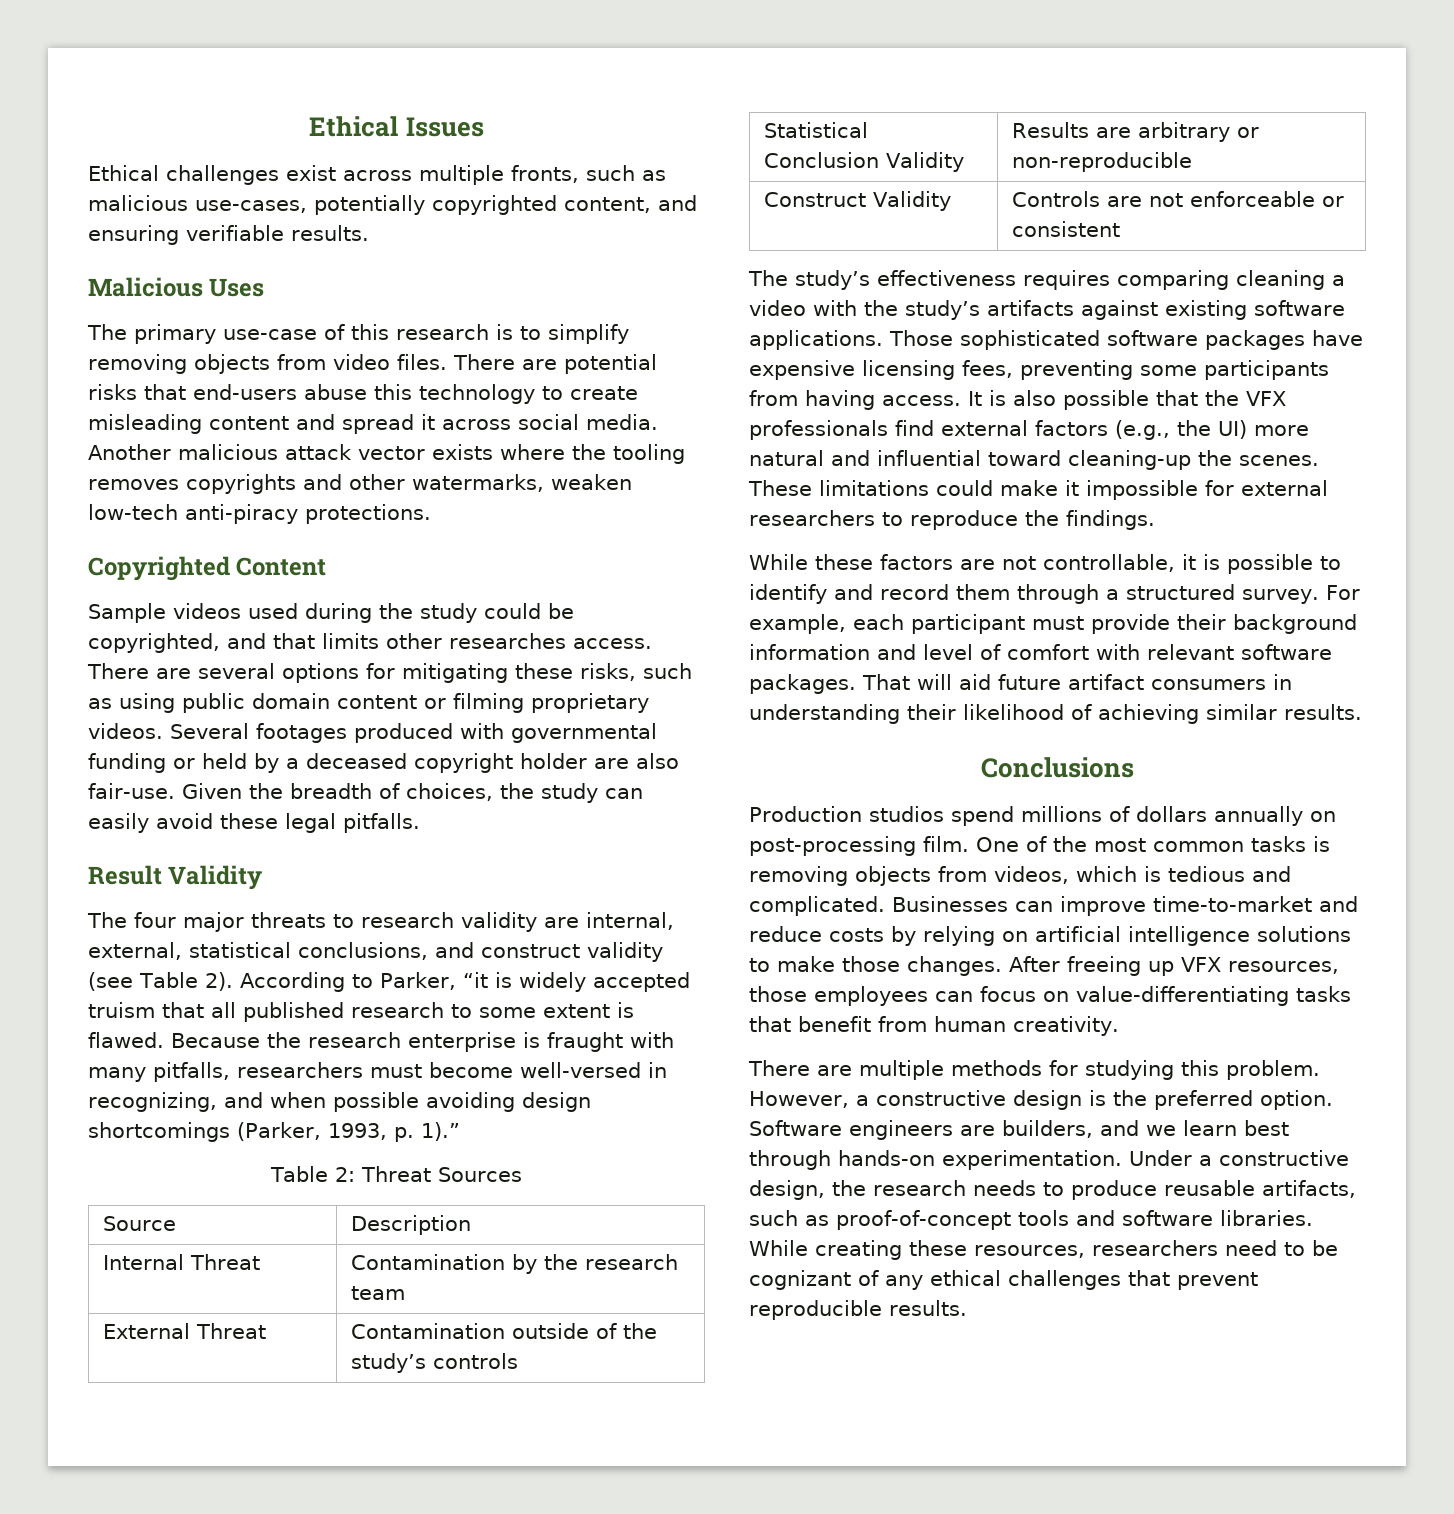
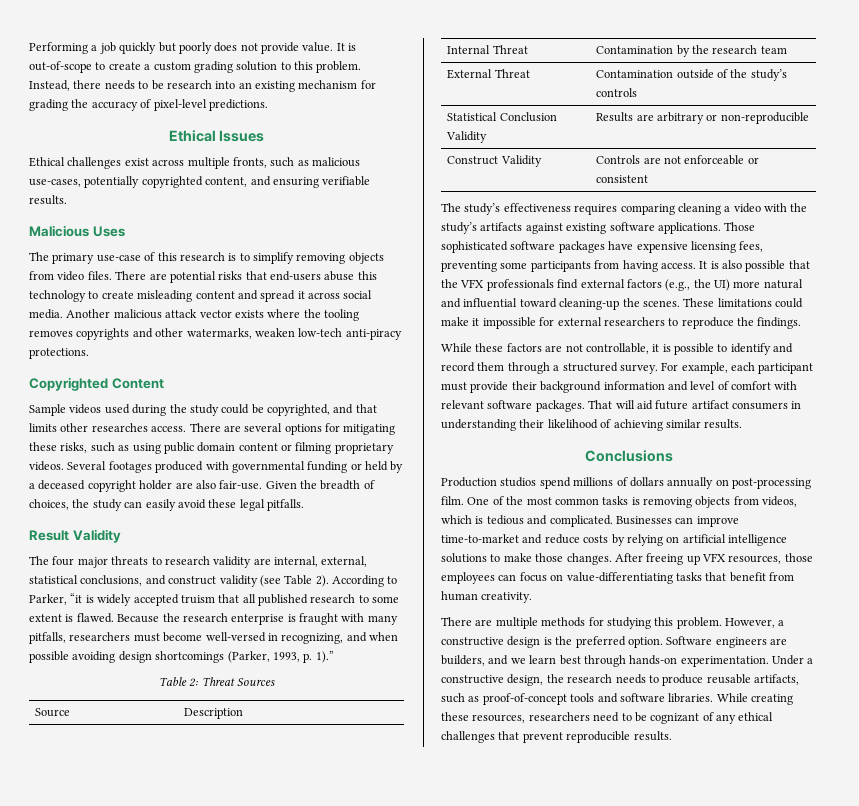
+ Performing a job quickly but poorly does not provide value. It is out-of-scope to create a custom grading solution to this problem. Instead, there needs to be research into an existing mechanism for grading the accuracy of pixel-level predictions.

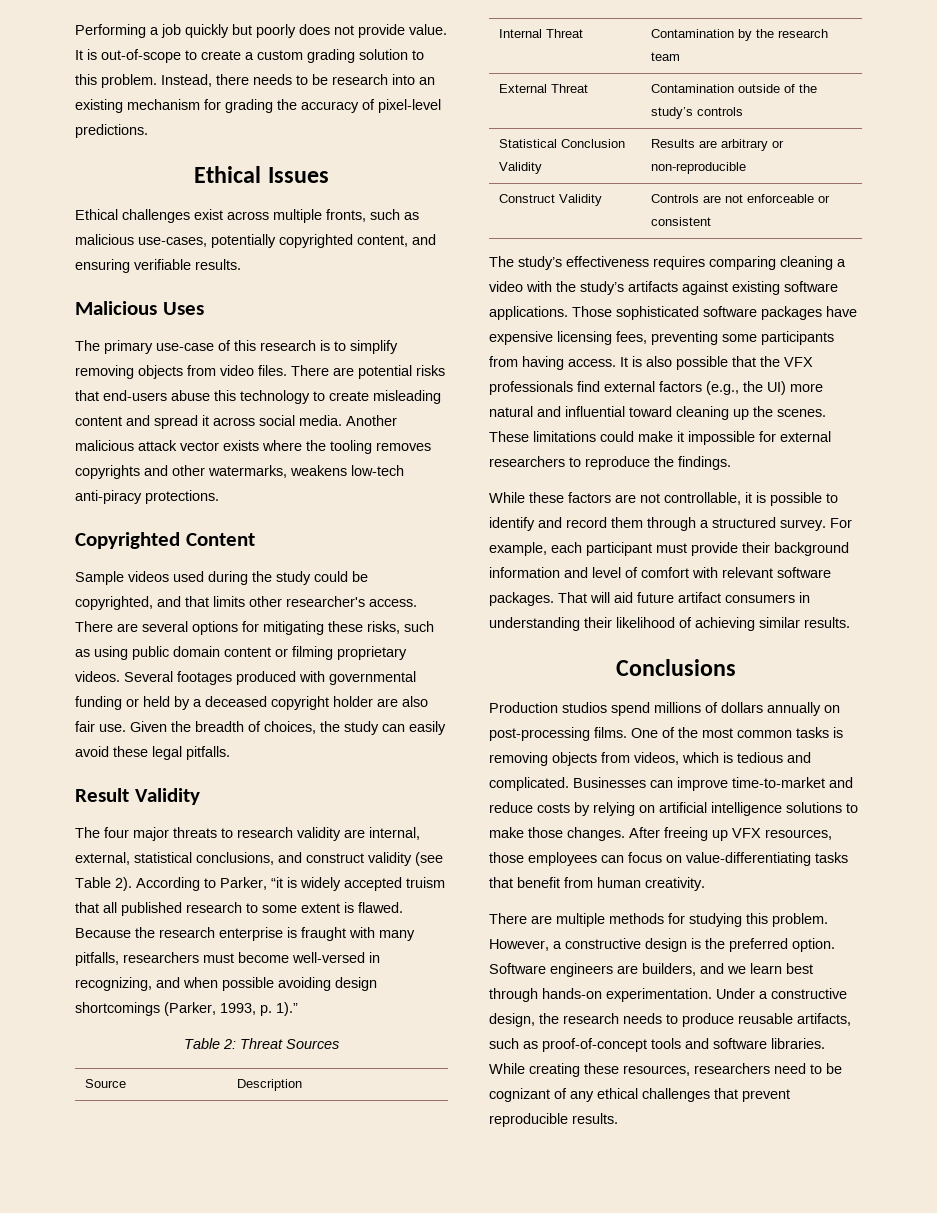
- Another malicious attack vector exists where the tooling removes copyrights and other watermarks, weaken low-tech anti-piracy protections.
+ Another malicious attack vector exists where the tooling removes copyrights and other watermarks, weakens low-tech anti-piracy protections.
- Sample videos used during the study could be copyrighted, and that limits other researches access.
+ Sample videos used during the study could be copyrighted, and that limits other researcher's access.
- Several footages produced with governmental funding or held by a deceased copyright holder are also fair-use.
+ Several footages produced with governmental funding or held by a deceased copyright holder are also fair use.
- It is also possible that the VFX professionals find external factors (e.g., the UI) more natural and influential toward cleaning-up the scenes.
+ It is also possible that the VFX professionals find external factors (e.g., the UI) more natural and influential toward cleaning up the scenes.
- Production studios spend millions of dollars annually on post-processing film.
+ Production studios spend millions of dollars annually on post-processing films.

